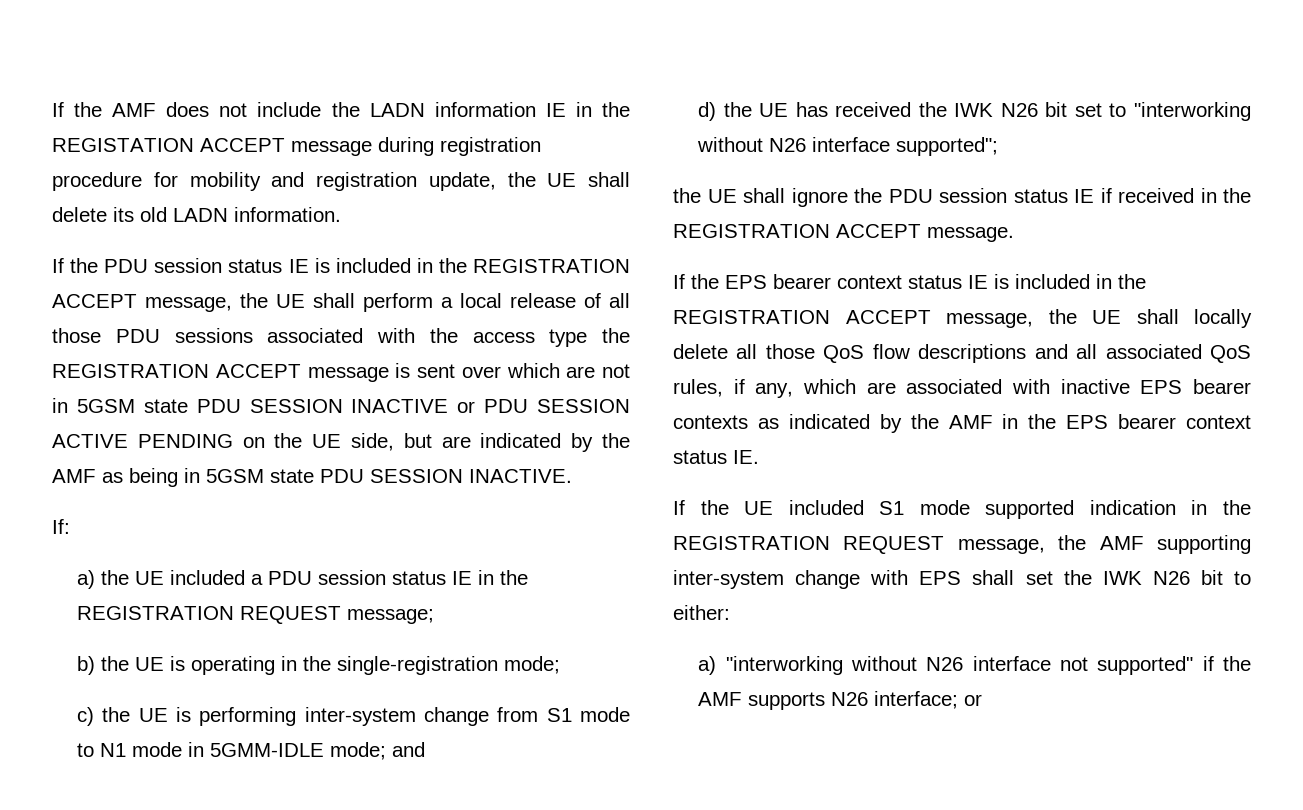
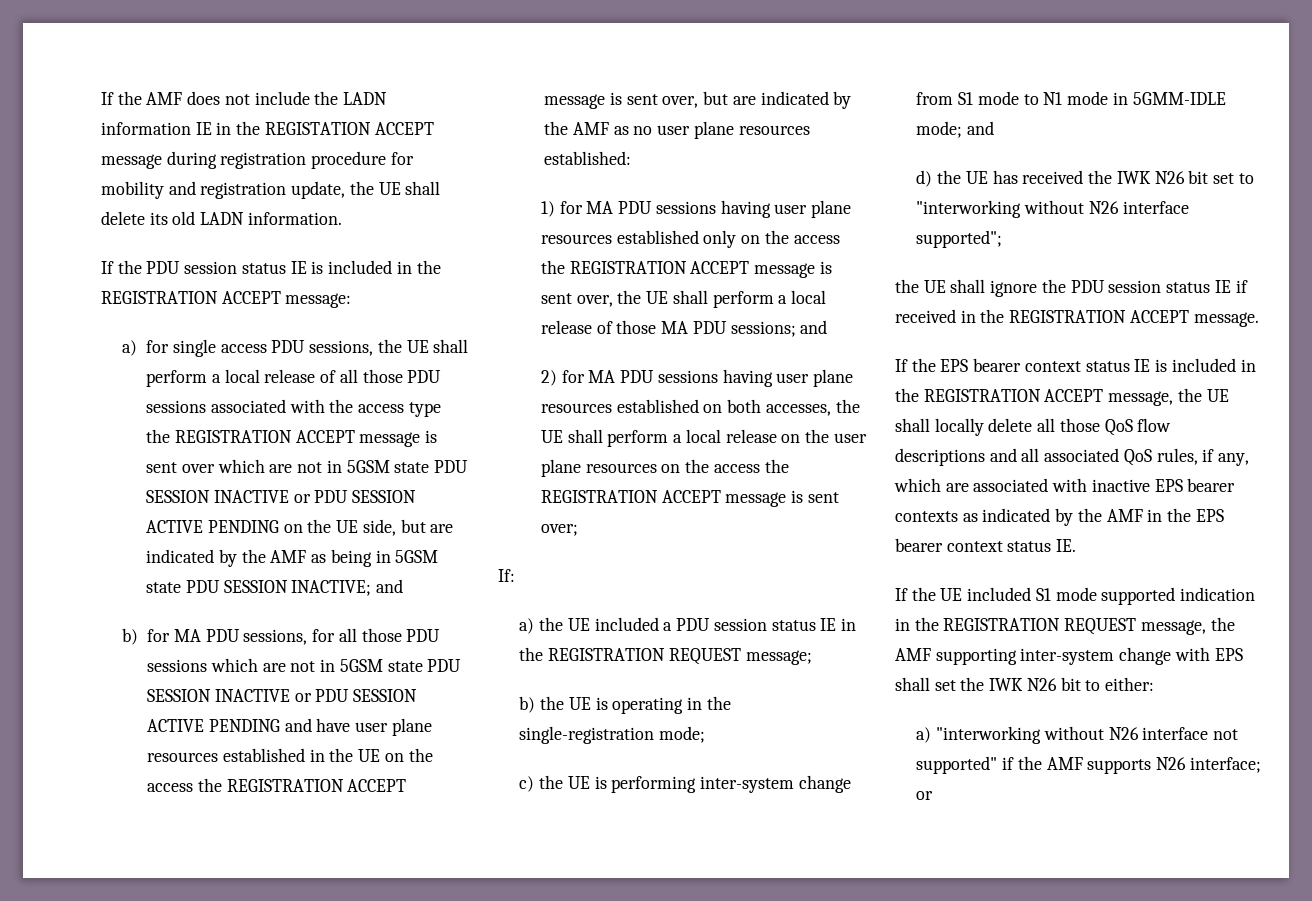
- If the PDU session status IE is included in the REGISTRATION ACCEPT message, the UE shall perform a local release of all those PDU sessions associated with the access type the REGISTRATION ACCEPT message is sent over which are not in 5GSM state PDU SESSION INACTIVE or PDU SESSION ACTIVE PENDING on the UE side, but are indicated by the AMF as being in 5GSM state PDU SESSION INACTIVE.
+ If the PDU session status IE is included in the REGISTRATION ACCEPT message:
+ a) for single access PDU sessions, the UE shall perform a local release of all those PDU sessions associated with the access type the REGISTRATION ACCEPT message is sent over which are not in 5GSM state PDU SESSION INACTIVE or PDU SESSION ACTIVE PENDING on the UE side, but are indicated by the AMF as being in 5GSM state PDU SESSION INACTIVE; and
+ b) for MA PDU sessions, for all those PDU sessions which are not in 5GSM state PDU SESSION INACTIVE or PDU SESSION ACTIVE PENDING and have user plane resources established in the UE on the access the REGISTRATION ACCEPT message is sent over, but are indicated by the AMF as no user plane resources established:
+ 1) for MA PDU sessions having user plane resources established only on the access the REGISTRATION ACCEPT message is sent over, the UE shall perform a local release of those MA PDU sessions; and
+ 2) for MA PDU sessions having user plane resources established on both accesses, the UE shall perform a local release on the user plane resources on the access the REGISTRATION ACCEPT message is sent over;

